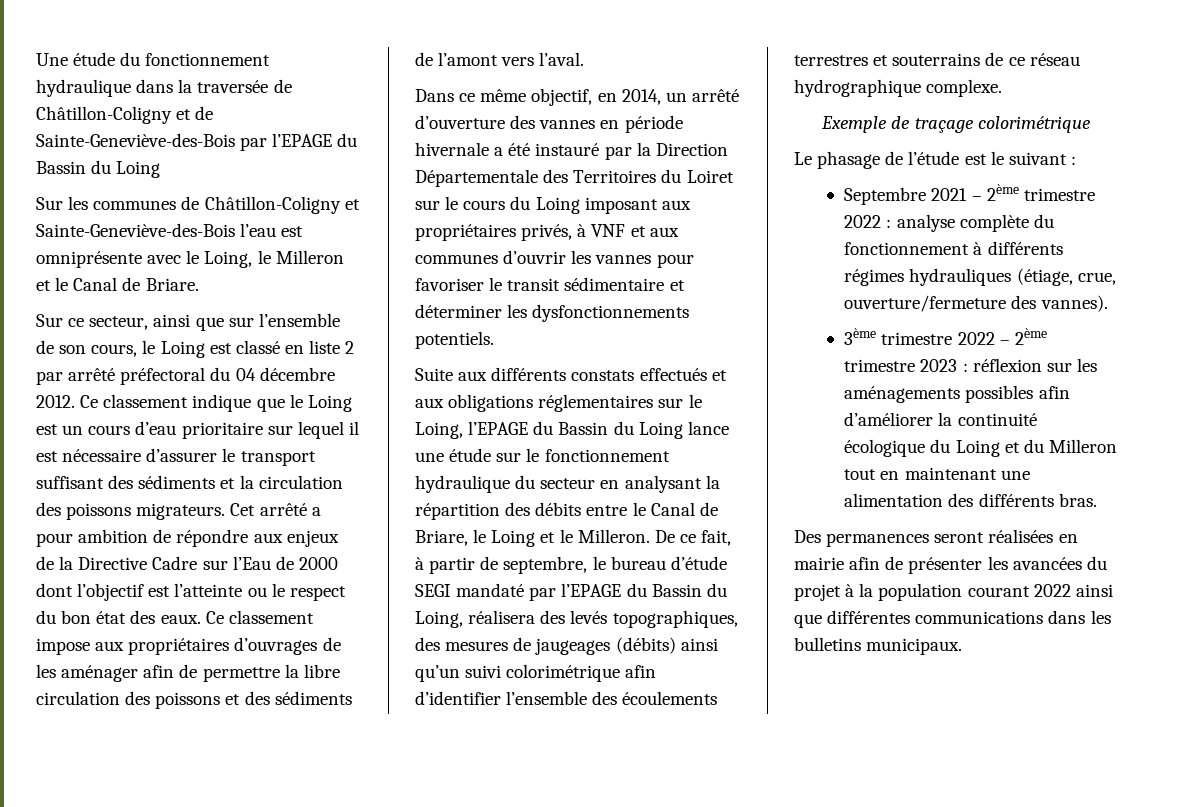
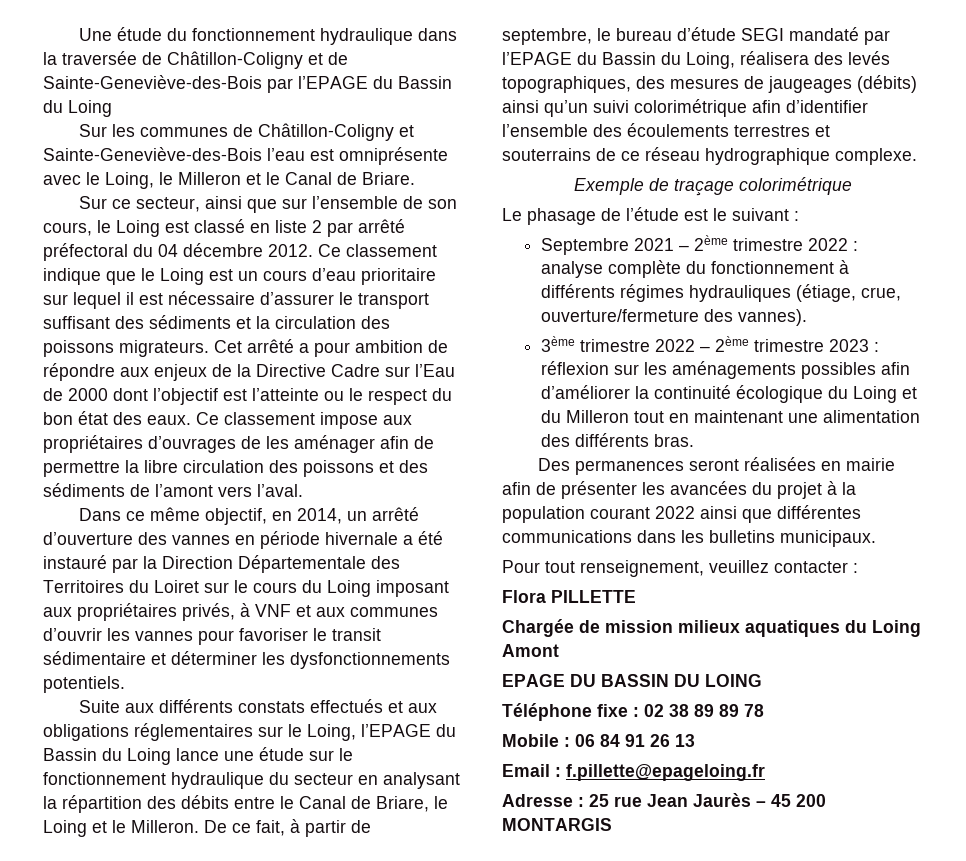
+ Pour tout renseignement, veuillez contacter :
+ Flora PILLETTE
+ Chargée de mission milieux aquatiques du Loing Amont
+ EPAGE DU BASSIN DU LOING
+ Téléphone fixe : 02 38 89 89 78
+ Mobile : 06 84 91 26 13
+ Email : f.pillette@epageloing.fr
+ Adresse : 25 rue Jean Jaurès – 45 200 MONTARGIS

